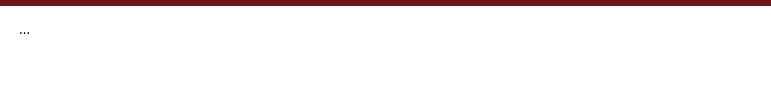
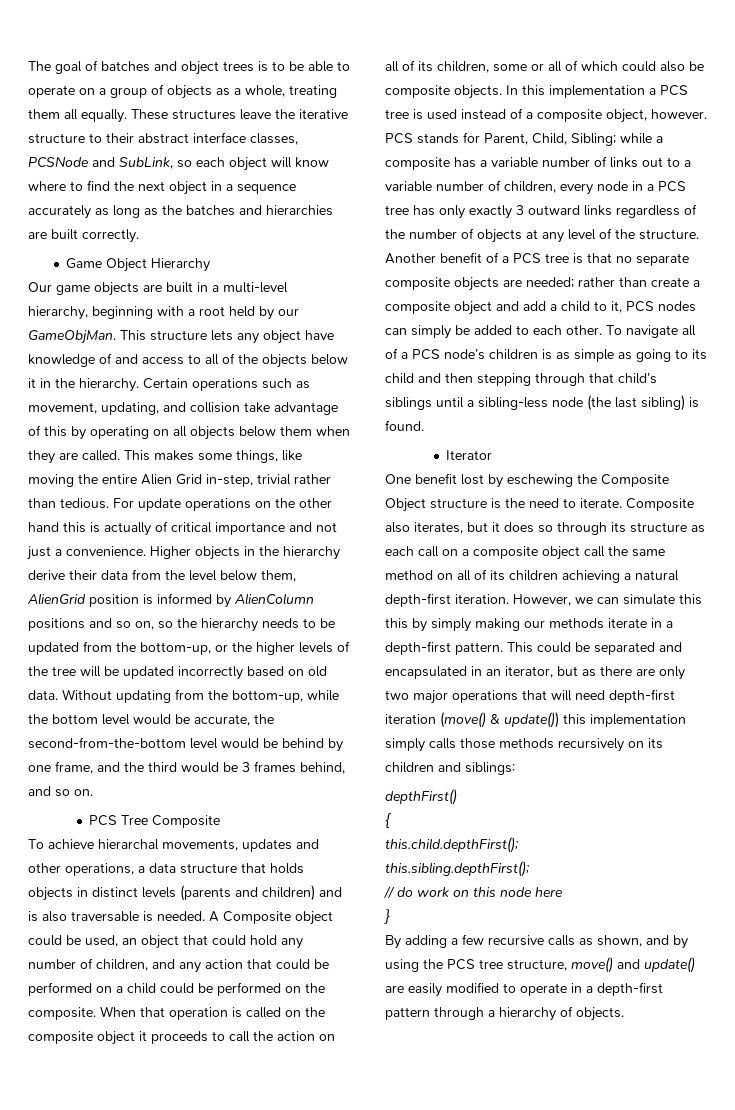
- …
+ The goal of batches and object trees is to be able to operate on a group of objects as a whole, treating them all equally. These structures leave the iterative structure to their abstract interface classes, PCSNode and SubLink, so each object will know where to find the next object in a sequence accurately as long as the batches and hierarchies are built correctly.
+ Game Object Hierarchy
+ Our game objects are built in a multi-level hierarchy, beginning with a root held by our GameObjMan. This structure lets any object have knowledge of and access to all of the objects below it in the hierarchy. Certain operations such as movement, updating, and collision take advantage of this by operating on all objects below them when they are called. This makes some things, like moving the entire Alien Grid in-step, trivial rather than tedious. For update operations on the other hand this is actually of critical importance and not just a convenience. Higher objects in the hierarchy derive their data from the level below them, AlienGrid position is informed by AlienColumn positions and so on, so the hierarchy needs to be updated from the bottom-up, or the higher levels of the tree will be updated incorrectly based on old data. Without updating from the bottom-up, while the bottom level would be accurate, the second-from-the-bottom level would be behind by one frame, and the third would be 3 frames behind, and so on.
+ PCS Tree Composite
+ To achieve hierarchal movements, updates and other operations, a data structure that holds objects in distinct levels (parents and children) and is also traversable is needed. A Composite object could be used, an object that could hold any number of children, and any action that could be performed on a child could be performed on the composite. When that operation is called on the composite object it proceeds to call the action on all of its children, some or all of which could also be composite objects. In this implementation a PCS tree is used instead of a composite object, however. PCS stands for Parent, Child, Sibling; while a composite has a variable number of links out to a variable number of children, every node in a PCS tree has only exactly 3 outward links regardless of the number of objects at any level of the structure. Another benefit of a PCS tree is that no separate composite objects are needed; rather than create a composite object and add a child to it, PCS nodes can simply be added to each other. To navigate all of a PCS node’s children is as simple as going to its child and then stepping through that child’s siblings until a sibling-less node (the last sibling) is found.
+ Iterator
+ One benefit lost by eschewing the Composite Object structure is the need to iterate. Composite also iterates, but it does so through its structure as each call on a composite object call the same method on all of its children achieving a natural depth-first iteration. However, we can simulate this this by simply making our methods iterate in a depth-first pattern. This could be separated and encapsulated in an iterator, but as there are only two major operations that will need depth-first iteration (move() & update()) this implementation simply calls those methods recursively on its children and siblings:
+ depthFirst()
+ {
+ this.child.depthFirst();
+ this.sibling.depthFirst();
+ // do work on this node here
+ }
+ By adding a few recursive calls as shown, and by using the PCS tree structure, move() and update() are easily modified to operate in a depth-first pattern through a hierarchy of objects.

